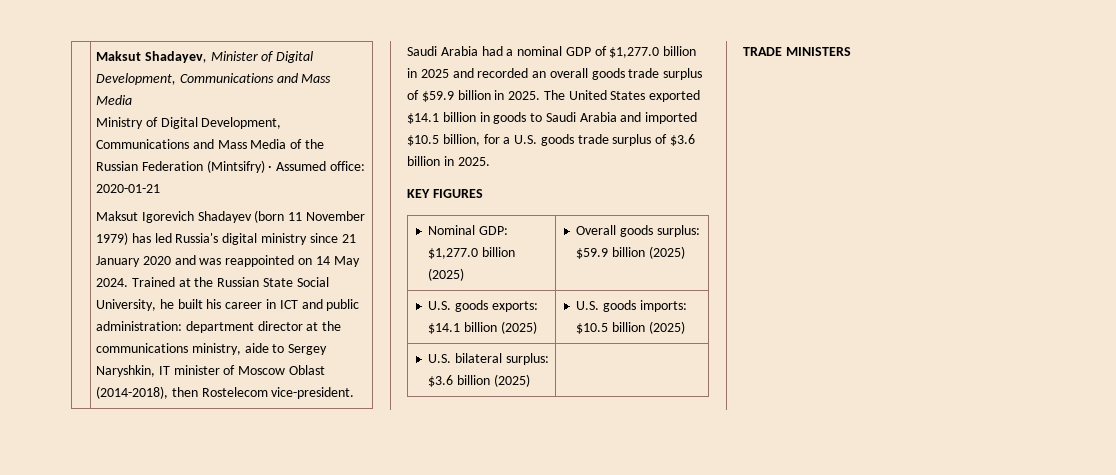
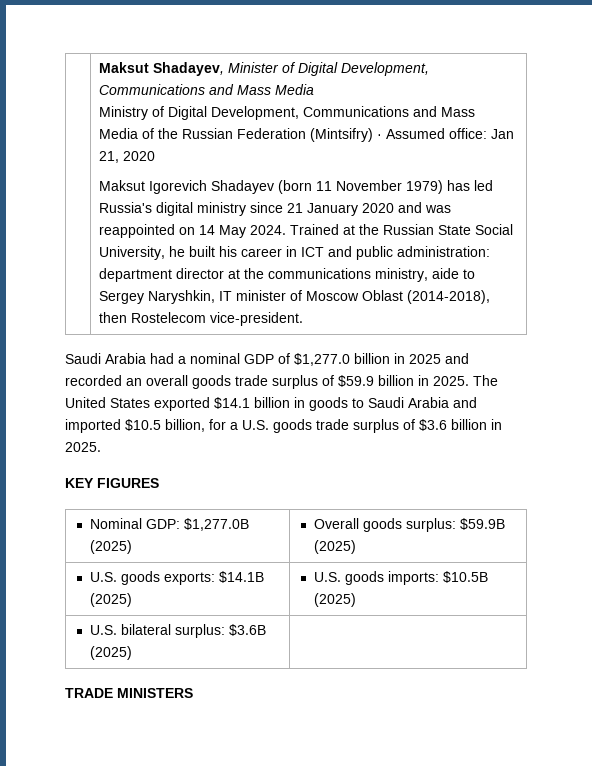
- Ministry of Digital Development, Communications and Mass Media of the Russian Federation (Mintsifry) · Assumed office: 2020-01-21
+ Ministry of Digital Development, Communications and Mass Media of the Russian Federation (Mintsifry) · Assumed office: Jan 21, 2020
- Nominal GDP: $1,277.0 billion (2025) | Overall goods surplus: $59.9 billion (2025)
+ Nominal GDP: $1,277.0B (2025) | Overall goods surplus: $59.9B (2025)
- U.S. goods exports: $14.1 billion (2025) | U.S. goods imports: $10.5 billion (2025)
+ U.S. goods exports: $14.1B (2025) | U.S. goods imports: $10.5B (2025)
- U.S. bilateral surplus: $3.6 billion (2025) |
+ U.S. bilateral surplus: $3.6B (2025) |

